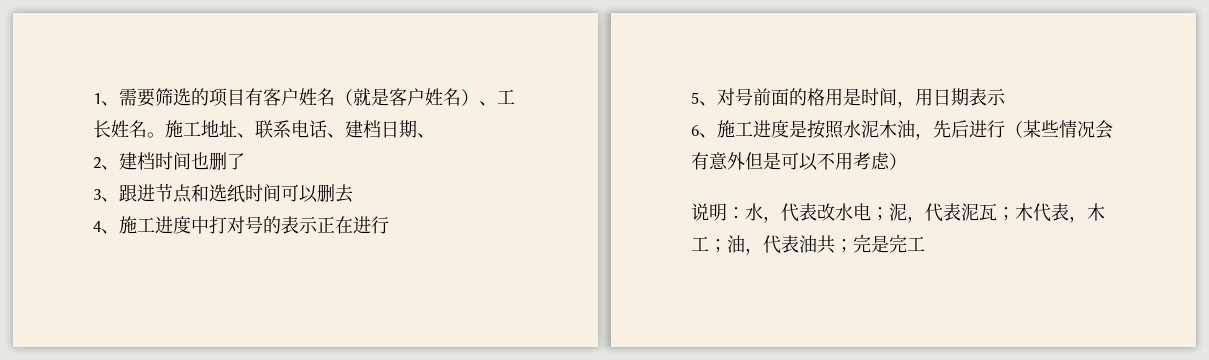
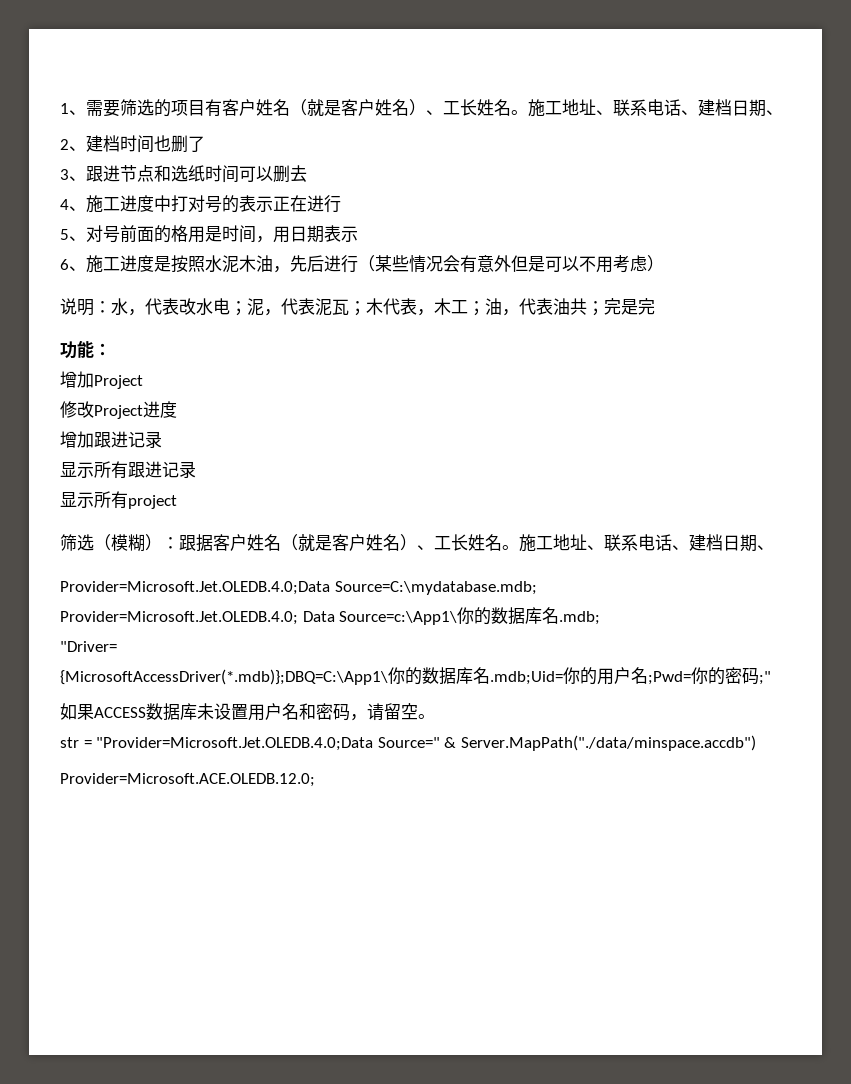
- 说明：水，代表改水电；泥，代表泥瓦；木代表，木工；油，代表油共；完是完工
+ 说明：水，代表改水电；泥，代表泥瓦；木代表，木工；油，代表油共；完是完
+ 功能：
+ 增加Project
+ 修改Project进度
+ 增加跟进记录
+ 显示所有跟进记录
+ 显示所有project
+ 筛选（模糊）：跟据客户姓名（就是客户姓名）、工长姓名。施工地址、联系电话、建档日期、
+ Provider=Microsoft.Jet.OLEDB.4.0;Data Source=C:\mydatabase.mdb;
+ Provider=Microsoft.Jet.OLEDB.4.0; Data Source=c:\App1\你的数据库名.mdb;
+ "Driver=
+ {MicrosoftAccessDriver(*.mdb)};DBQ=C:\App1\你的数据库名.mdb;Uid=你的用户名;Pwd=你的密码;"
+ 如果ACCESS数据库未设置用户名和密码，请留空。
+ str = "Provider=Microsoft.Jet.OLEDB.4.0;Data Source=" & Server.MapPath("./data/minspace.accdb")
+ Provider=Microsoft.ACE.OLEDB.12.0;

